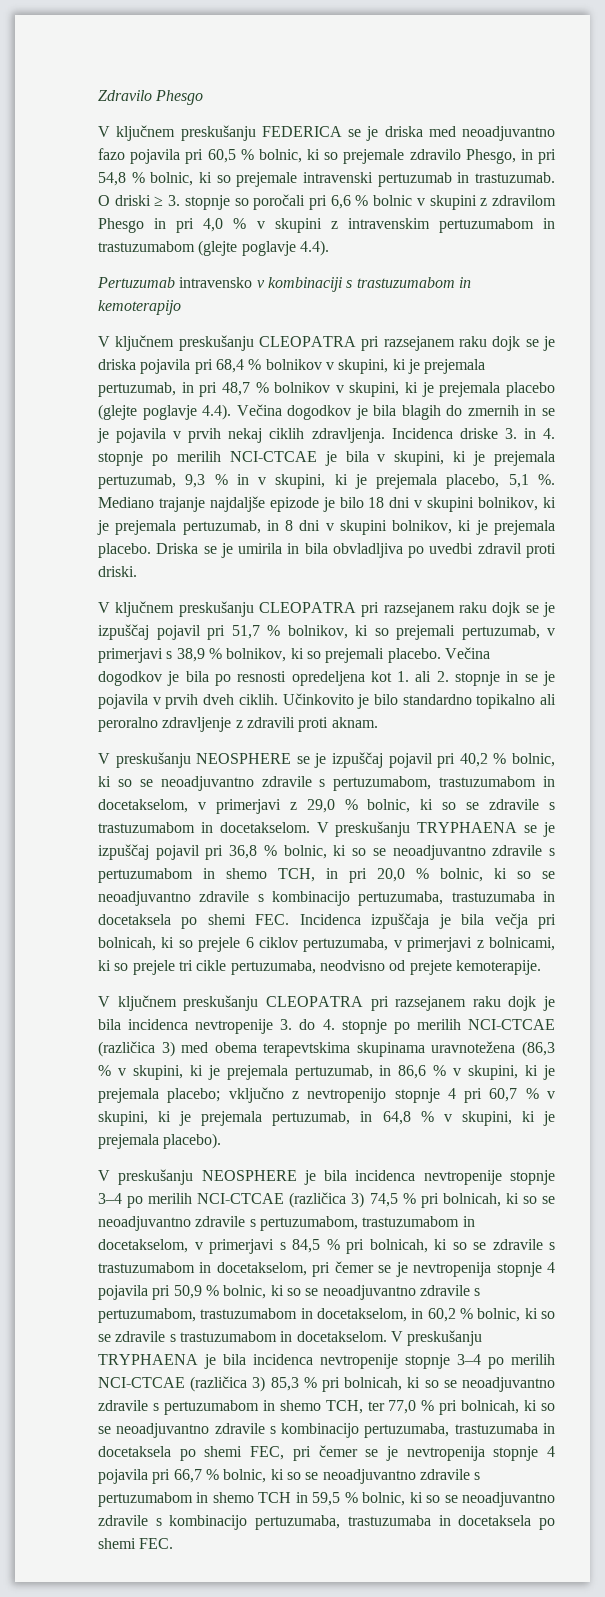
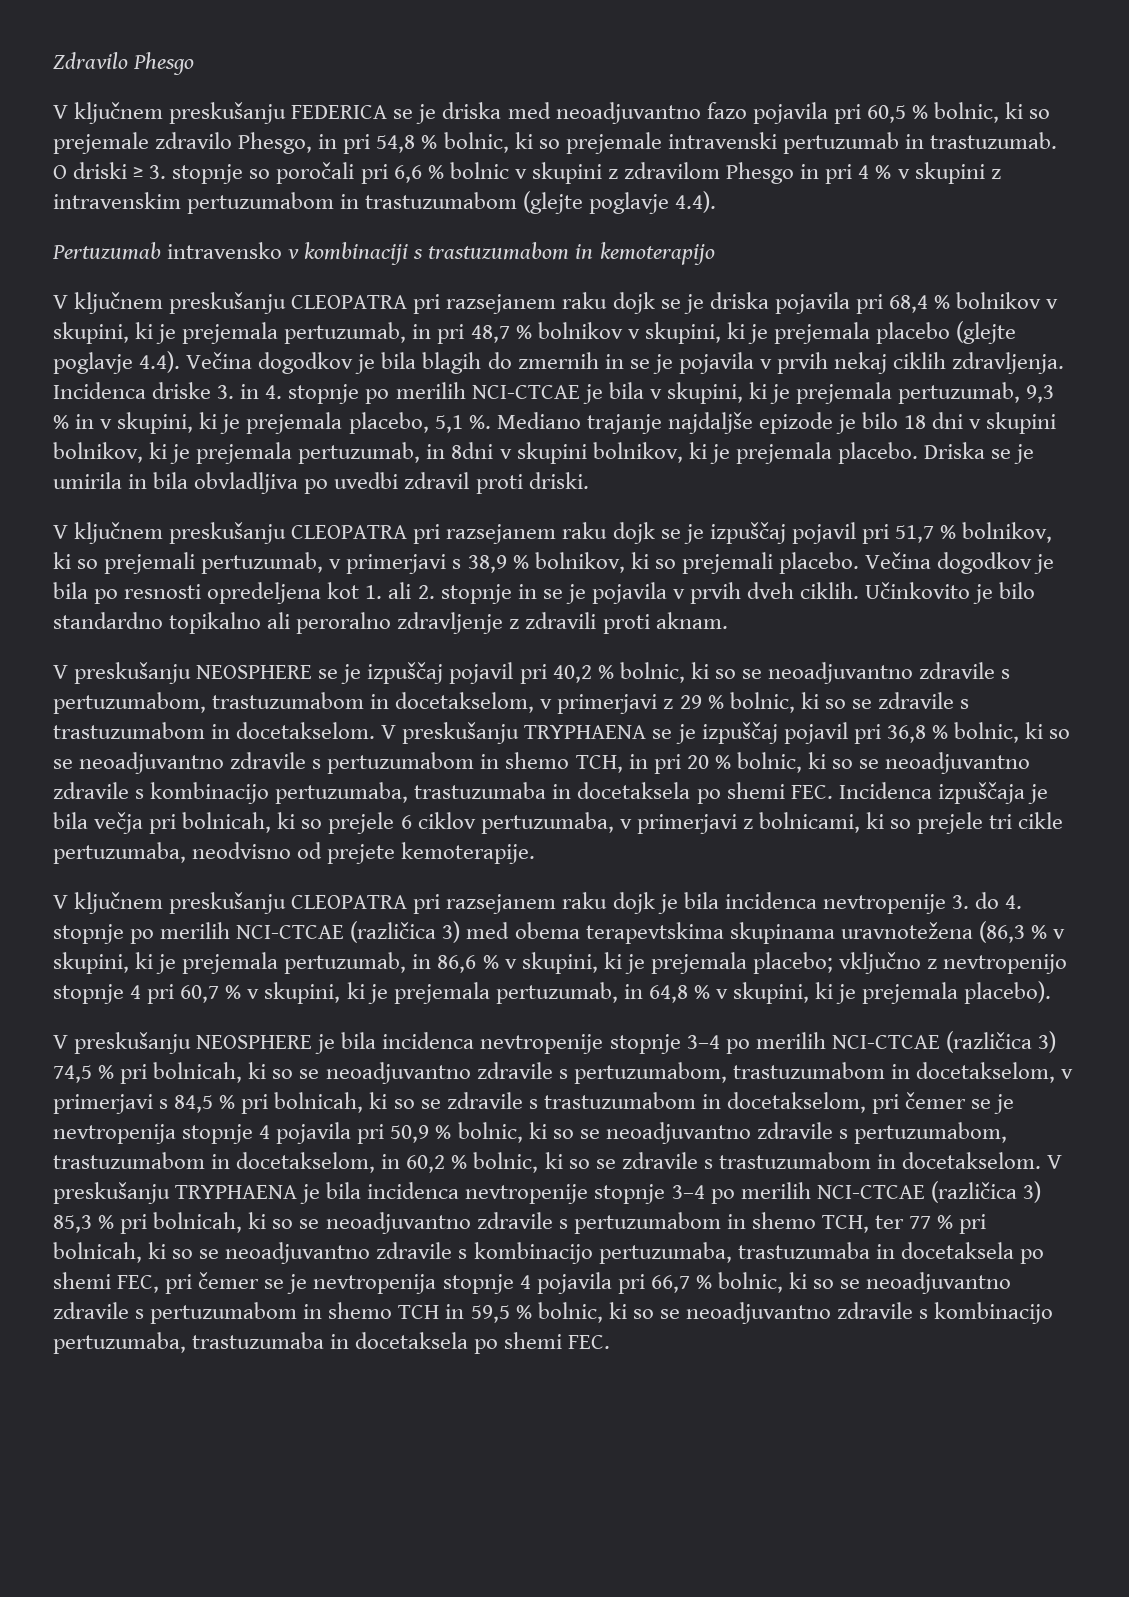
- O driski ≥ 3. stopnje so poročali pri 6,6 % bolnic v skupini z zdravilom Phesgo in pri 4,0 % v skupini z intravenskim pertuzumabom in trastuzumabom (glejte poglavje 4.4).
+ O driski ≥ 3. stopnje so poročali pri 6,6 % bolnic v skupini z zdravilom Phesgo in pri 4 % v skupini z intravenskim pertuzumabom in trastuzumabom (glejte poglavje 4.4).
- Mediano trajanje najdaljše epizode je bilo 18 dni v skupini bolnikov, ki je prejemala pertuzumab, in 8 dni v skupini bolnikov, ki je prejemala placebo.
+ Mediano trajanje najdaljše epizode je bilo 18 dni v skupini bolnikov, ki je prejemala pertuzumab, in 8dni v skupini bolnikov, ki je prejemala placebo.
- V preskušanju NEOSPHERE se je izpuščaj pojavil pri 40,2 % bolnic, ki so se neoadjuvantno zdravile s pertuzumabom, trastuzumabom in docetakselom, v primerjavi z 29,0 % bolnic, ki so se zdravile s trastuzumabom in docetakselom.
+ V preskušanju NEOSPHERE se je izpuščaj pojavil pri 40,2 % bolnic, ki so se neoadjuvantno zdravile s pertuzumabom, trastuzumabom in docetakselom, v primerjavi z 29 % bolnic, ki so se zdravile s trastuzumabom in docetakselom.
- V preskušanju TRYPHAENA se je izpuščaj pojavil pri 36,8 % bolnic, ki so se neoadjuvantno zdravile s pertuzumabom in shemo TCH, in pri 20,0 % bolnic, ki so se neoadjuvantno zdravile s kombinacijo pertuzumaba, trastuzumaba in docetaksela po shemi FEC. Incidenca izpuščaja je bila večja pri bolnicah, ki so prejele 6 ciklov pertuzumaba, v primerjavi z bolnicami, ki so prejele tri cikle pertuzumaba, neodvisno od prejete kemoterapije.
+ V preskušanju TRYPHAENA se je izpuščaj pojavil pri 36,8 % bolnic, ki so se neoadjuvantno zdravile s pertuzumabom in shemo TCH, in pri 20 % bolnic, ki so se neoadjuvantno zdravile s kombinacijo pertuzumaba, trastuzumaba in docetaksela po shemi FEC. Incidenca izpuščaja je bila večja pri bolnicah, ki so prejele 6 ciklov pertuzumaba, v primerjavi z bolnicami, ki so prejele tri cikle pertuzumaba, neodvisno od prejete kemoterapije.
- V preskušanju TRYPHAENA je bila incidenca nevtropenije stopnje 3–4 po merilih NCI-CTCAE (različica 3) 85,3 % pri bolnicah, ki so se neoadjuvantno zdravile s pertuzumabom in shemo TCH, ter 77,0 % pri bolnicah, ki so se neoadjuvantno zdravile s kombinacijo pertuzumaba, trastuzumaba in docetaksela po shemi FEC, pri čemer se je nevtropenija stopnje 4 pojavila pri 66,7 % bolnic, ki so se neoadjuvantno zdravile s pertuzumabom in shemo TCH in 59,5 % bolnic, ki so se neoadjuvantno zdravile s kombinacijo pertuzumaba, trastuzumaba in docetaksela po shemi FEC.
+ V preskušanju TRYPHAENA je bila incidenca nevtropenije stopnje 3–4 po merilih NCI-CTCAE (različica 3) 85,3 % pri bolnicah, ki so se neoadjuvantno zdravile s pertuzumabom in shemo TCH, ter 77 % pri bolnicah, ki so se neoadjuvantno zdravile s kombinacijo pertuzumaba, trastuzumaba in docetaksela po shemi FEC, pri čemer se je nevtropenija stopnje 4 pojavila pri 66,7 % bolnic, ki so se neoadjuvantno zdravile s pertuzumabom in shemo TCH in 59,5 % bolnic, ki so se neoadjuvantno zdravile s kombinacijo pertuzumaba, trastuzumaba in docetaksela po shemi FEC.

